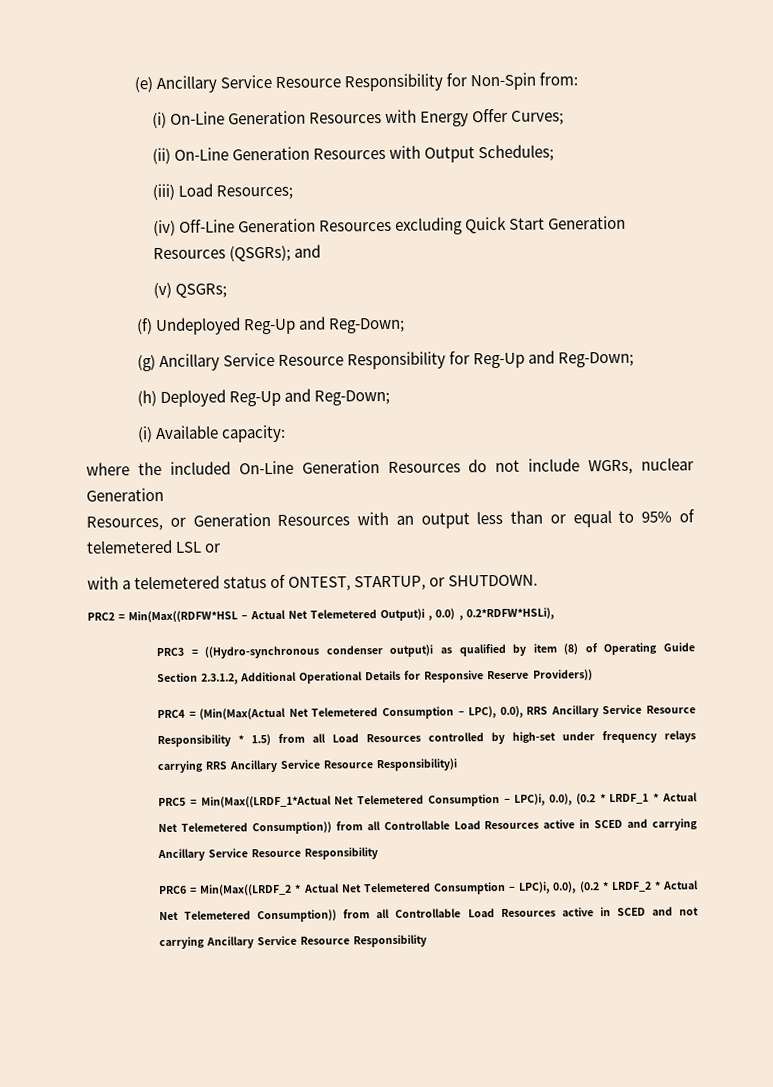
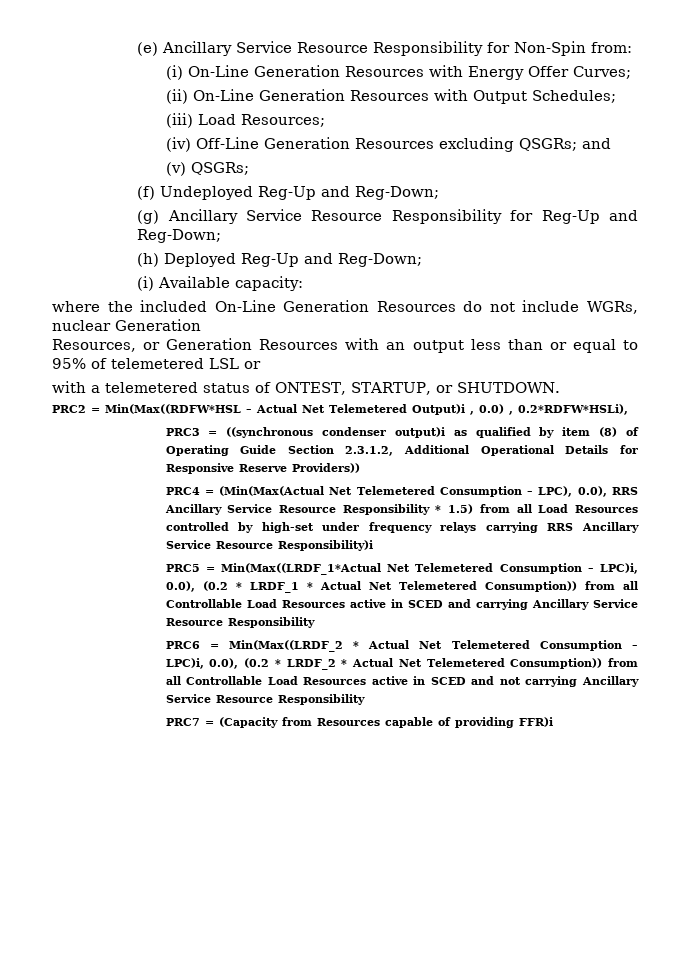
- (iv) Off-Line Generation Resources excluding Quick Start Generation Resources (QSGRs); and
+ (iv) Off-Line Generation Resources excluding QSGRs; and
- PRC3 = ((Hydro-synchronous condenser output)i as qualified by item (8) of Operating Guide Section 2.3.1.2, Additional Operational Details for Responsive Reserve Providers))
+ PRC3 = ((synchronous condenser output)i as qualified by item (8) of Operating Guide Section 2.3.1.2, Additional Operational Details for Responsive Reserve Providers))
+ PRC7 = (Capacity from Resources capable of providing FFR)i

